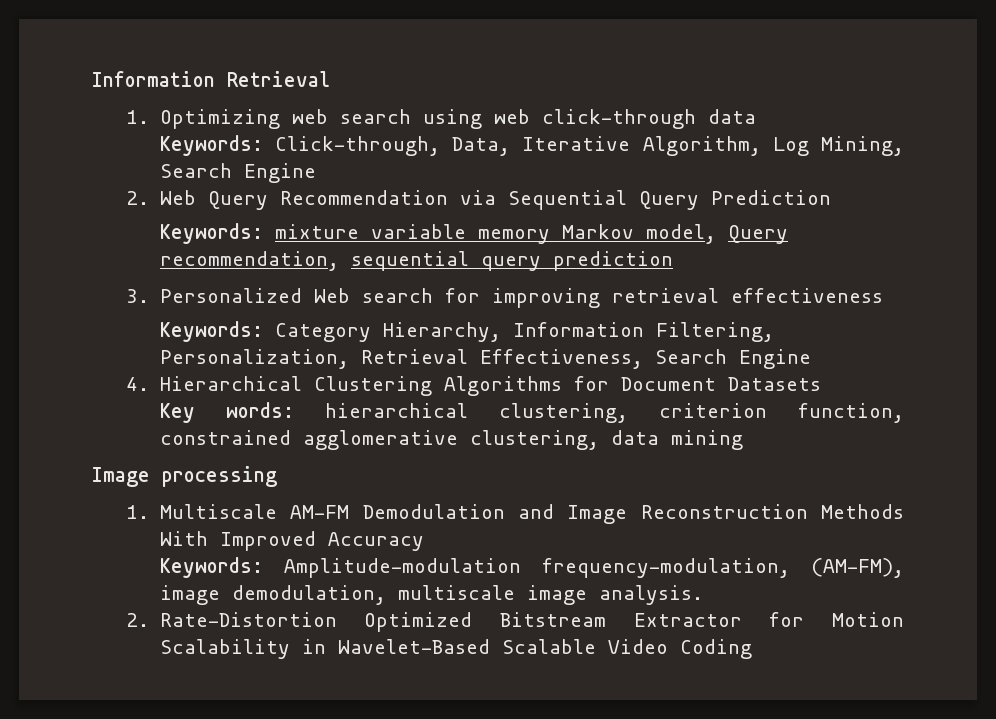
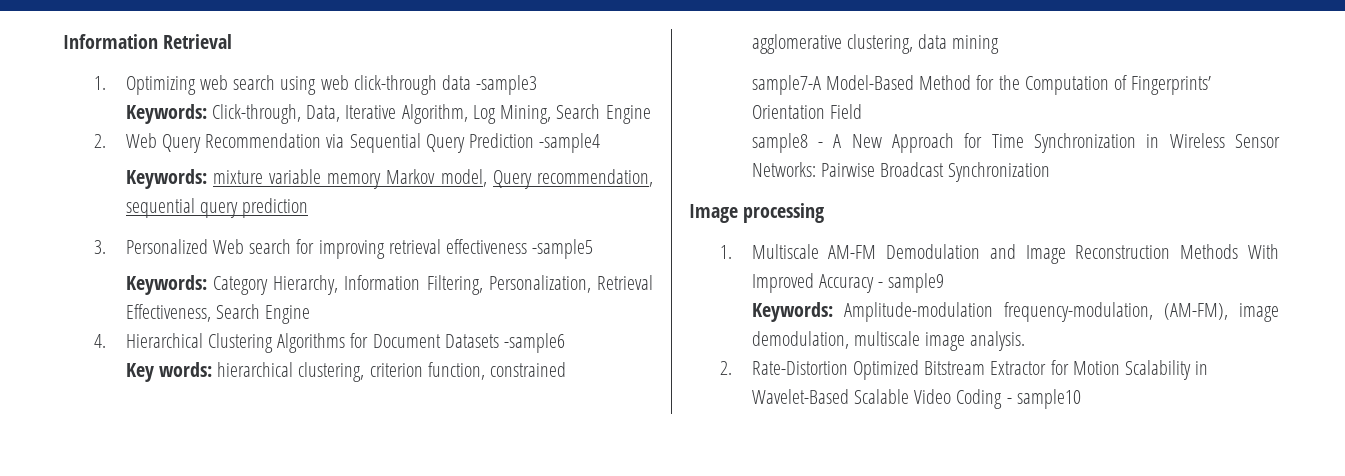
- 1. Optimizing web search using web click-through data
+ 1. Optimizing web search using web click-through data -sample3
- 2. Web Query Recommendation via Sequential Query Prediction
+ 2. Web Query Recommendation via Sequential Query Prediction -sample4
- 3. Personalized Web search for improving retrieval effectiveness
+ 3. Personalized Web search for improving retrieval effectiveness -sample5
- 4. Hierarchical Clustering Algorithms for Document Datasets
+ 4. Hierarchical Clustering Algorithms for Document Datasets -sample6
+ sample7-A Model-Based Method for the Computation of Fingerprints’ Orientation Field
+ sample8 - A New Approach for Time Synchronization in Wireless Sensor Networks: Pairwise Broadcast Synchronization
- 1. Multiscale AM-FM Demodulation and Image Reconstruction Methods With Improved Accuracy
+ 1. Multiscale AM-FM Demodulation and Image Reconstruction Methods With Improved Accuracy - sample9
- 2. Rate-Distortion Optimized Bitstream Extractor for Motion Scalability in Wavelet-Based Scalable Video Coding
+ 2. Rate-Distortion Optimized Bitstream Extractor for Motion Scalability in Wavelet-Based Scalable Video Coding - sample10

